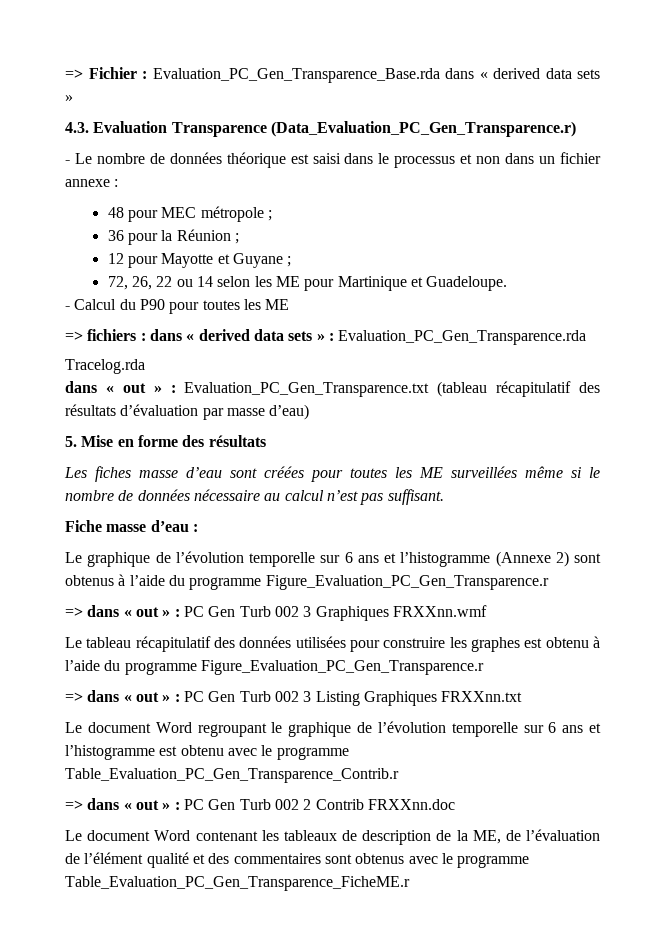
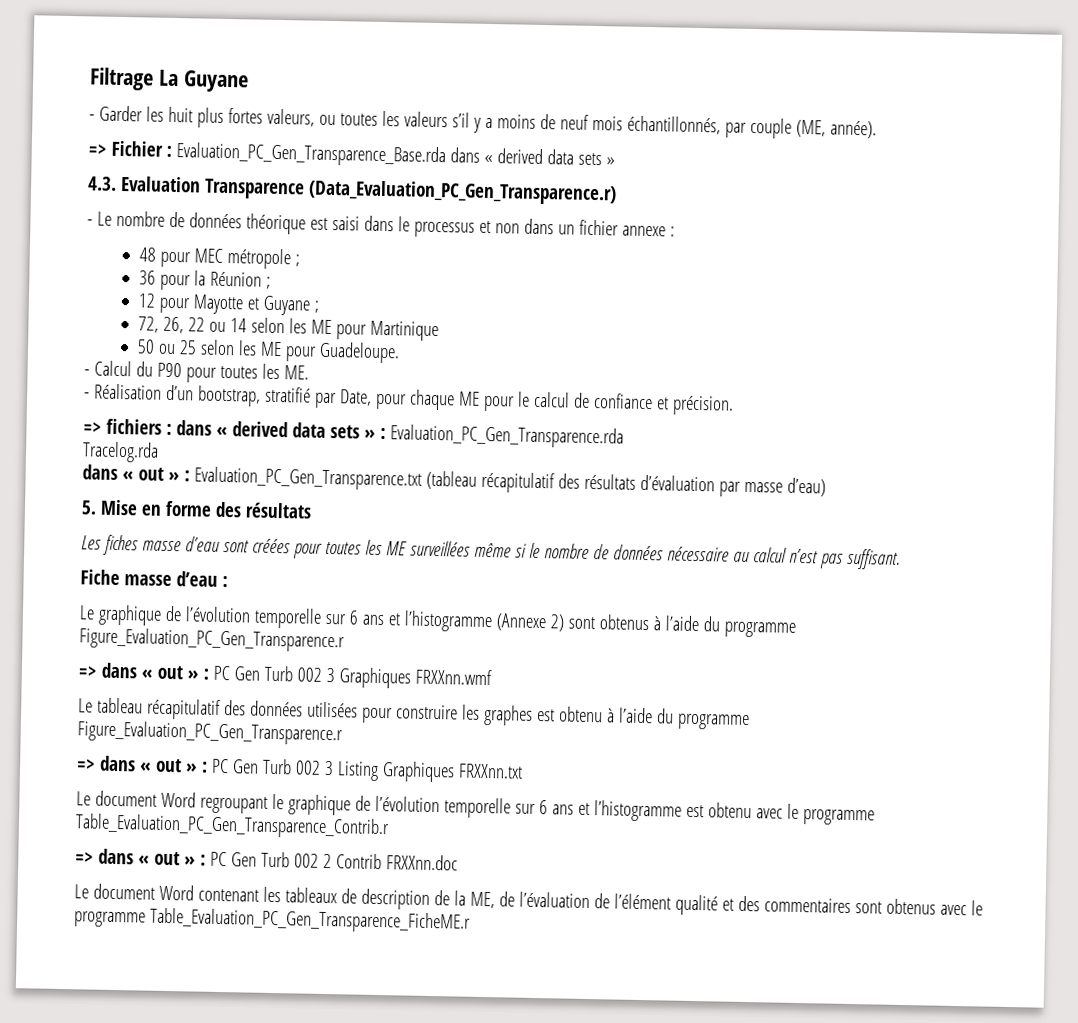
+ Filtrage La Guyane
+ - Garder les huit plus fortes valeurs, ou toutes les valeurs s’il y a moins de neuf mois échantillonnés, par couple (ME, année).
- 72, 26, 22 ou 14 selon les ME pour Martinique et Guadeloupe.
+ 72, 26, 22 ou 14 selon les ME pour Martinique
+ 50 ou 25 selon les ME pour Guadeloupe.
- - Calcul du P90 pour toutes les ME
+ - Calcul du P90 pour toutes les ME.
+ - Réalisation d’un bootstrap, stratifié par Date, pour chaque ME pour le calcul de confiance et précision.

